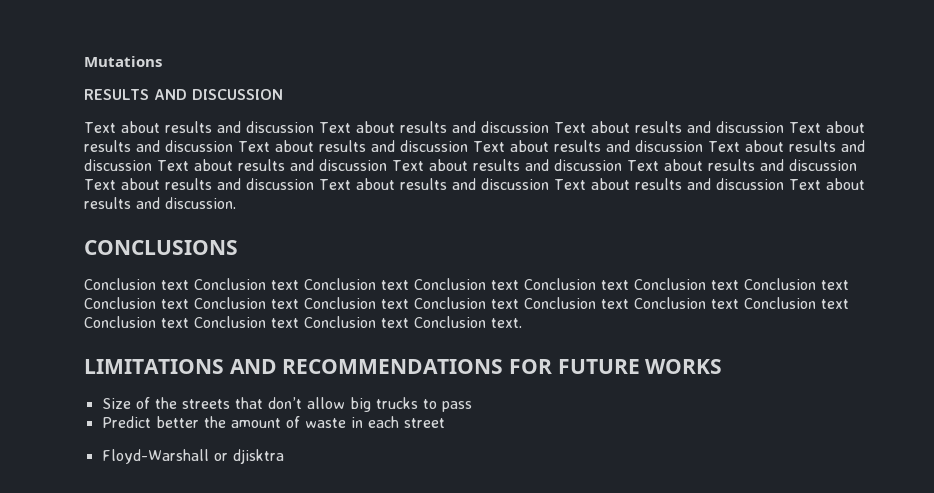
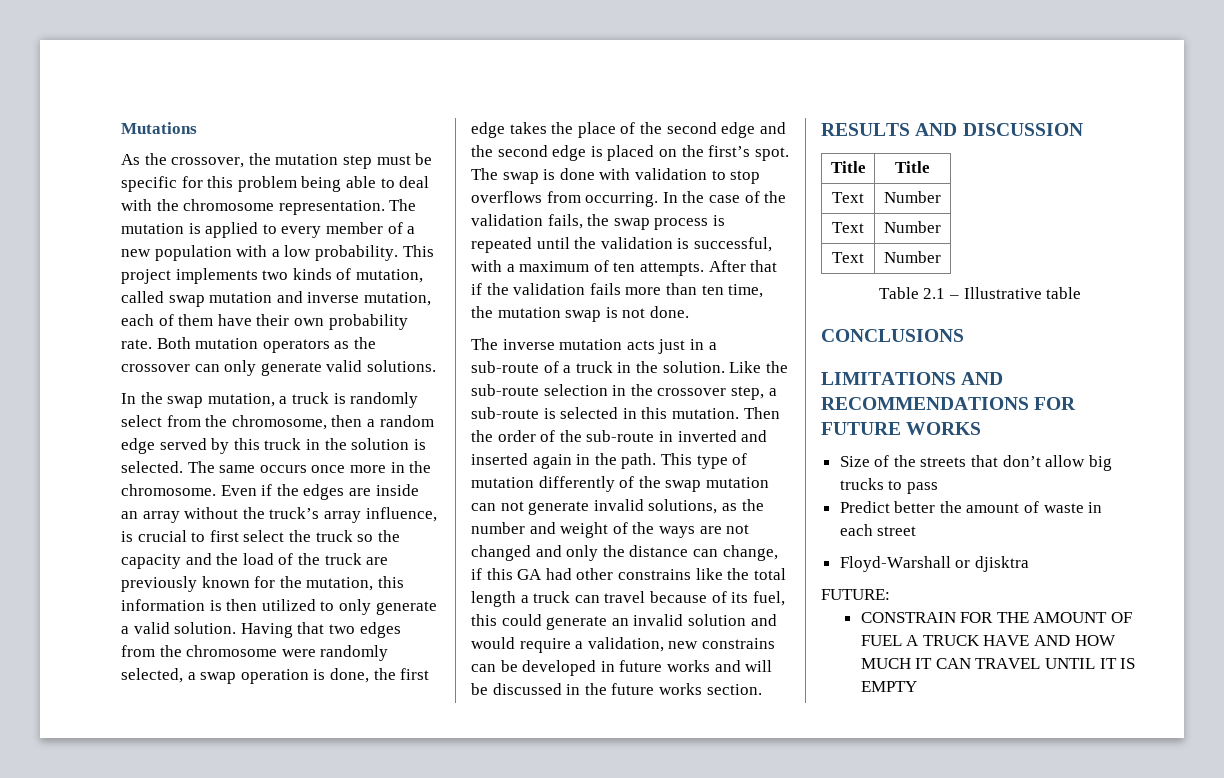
+ As the crossover, the mutation step must be specific for this problem being able to deal with the chromosome representation. The mutation is applied to every member of a new population with a low probability. This project implements two kinds of mutation, called swap mutation and inverse mutation, each of them have their own probability rate. Both mutation operators as the crossover can only generate valid solutions.
+ In the swap mutation, a truck is randomly select from the chromosome, then a random edge served by this truck in the solution is selected. The same occurs once more in the chromosome. Even if the edges are inside an array without the truck’s array influence, is crucial to first select the truck so the capacity and the load of the truck are previously known for the mutation, this information is then utilized to only generate a valid solution. Having that two edges from the chromosome were randomly selected, a swap operation is done, the first edge takes the place of the second edge and the second edge is placed on the first’s spot. The swap is done with validation to stop overflows from occurring. In the case of the validation fails, the swap process is repeated until the validation is successful, with a maximum of ten attempts. After that if the validation fails more than ten time, the mutation swap is not done.
+ The inverse mutation acts just in a sub-route of a truck in the solution. Like the sub-route selection in the crossover step, a sub-route is selected in this mutation. Then the order of the sub-route in inverted and inserted again in the path. This type of mutation differently of the swap mutation can not generate invalid solutions, as the number and weight of the ways are not changed and only the distance can change, if this GA had other constrains like the total length a truck can travel because of its fuel, this could generate an invalid solution and would require a validation, new constrains can be developed in future works and will be discussed in the future works section.
  RESULTS AND DISCUSSION
- Text about results and discussion Text about results and discussion Text about results and discussion Text about results and discussion Text about results and discussion Text about results and discussion Text about results and discussion Text about results and discussion Text about results and discussion Text about results and discussion Text about results and discussion Text about results and discussion Text about results and discussion Text about results and discussion.
+ Title | Title
+ Text | Number
+ Text | Number
+ Text | Number
+ Table 2.1 – Illustrative table
  CONCLUSIONS
- Conclusion text Conclusion text Conclusion text Conclusion text Conclusion text Conclusion text Conclusion text Conclusion text Conclusion text Conclusion text Conclusion text Conclusion text Conclusion text Conclusion text Conclusion text Conclusion text Conclusion text Conclusion text.
+ FUTURE:
+ CONSTRAIN FOR THE AMOUNT OF FUEL A TRUCK HAVE AND HOW MUCH IT CAN TRAVEL UNTIL IT IS EMPTY

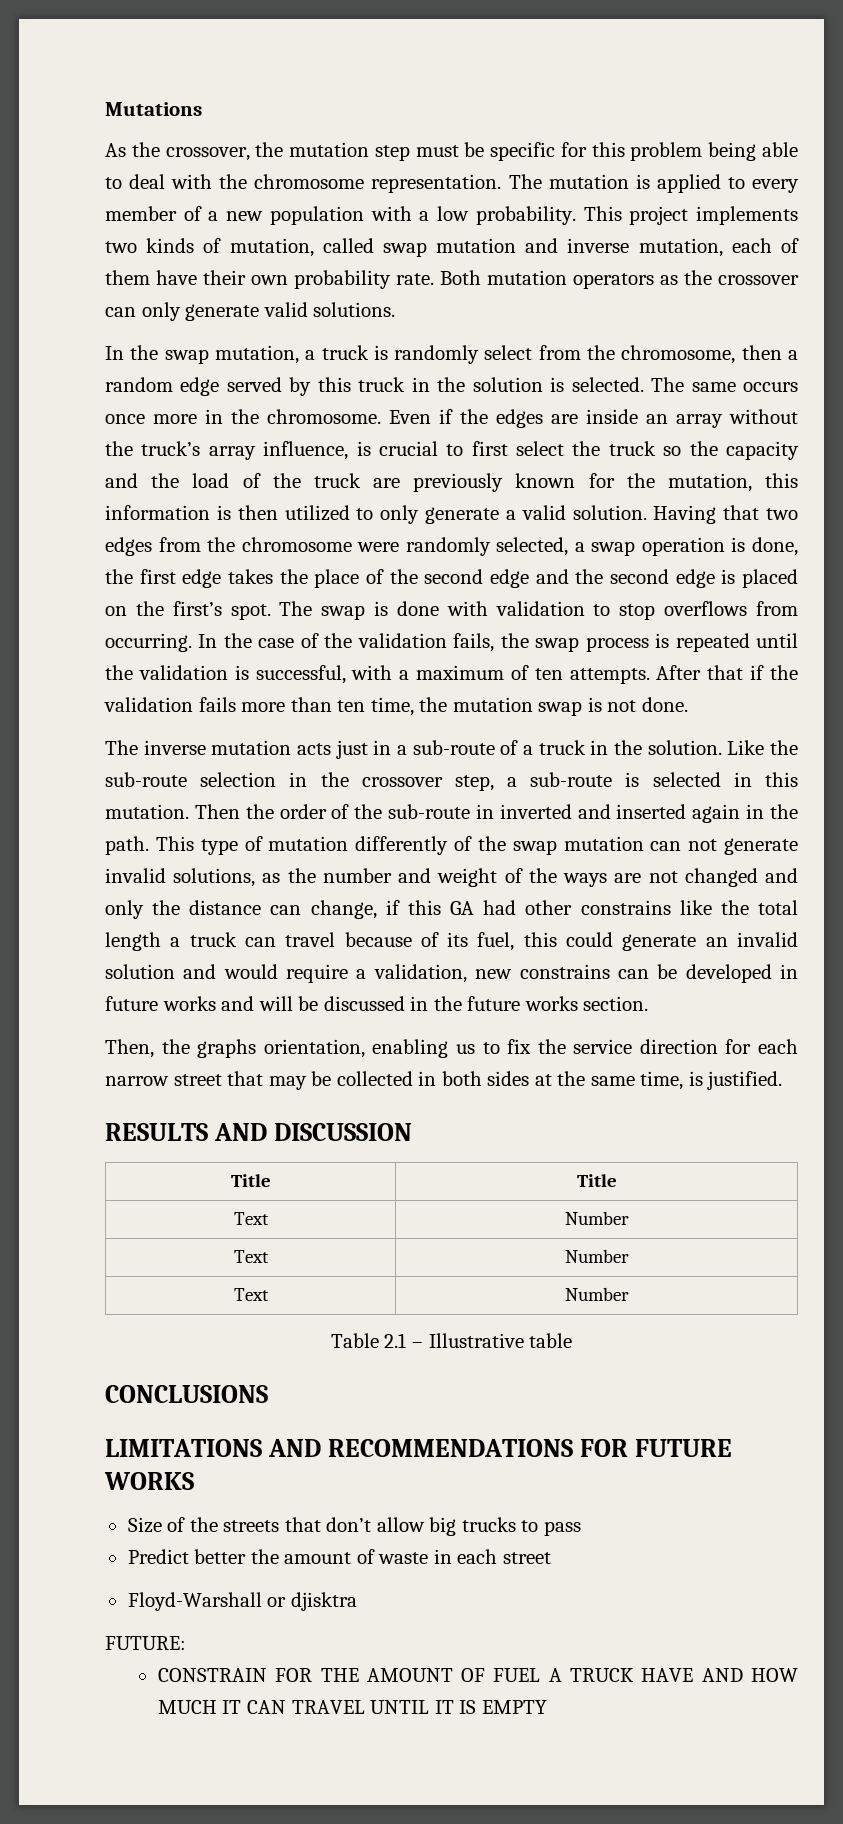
+ Then, the graphs orientation, enabling us to fix the service direction for each narrow street that may be collected in both sides at the same time, is justified.

